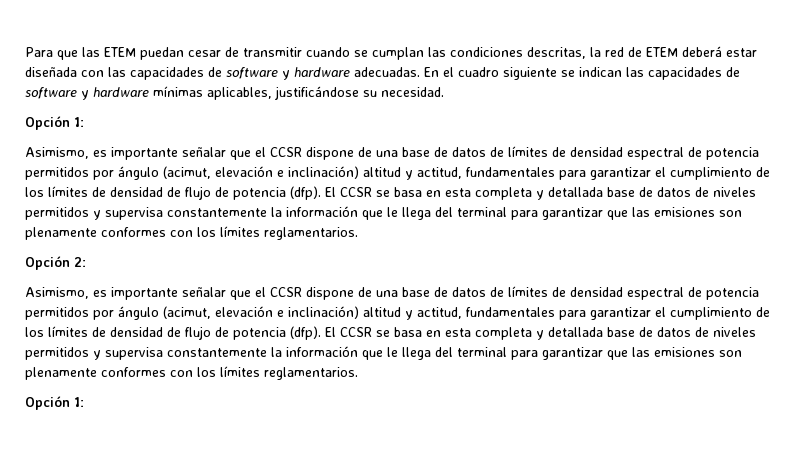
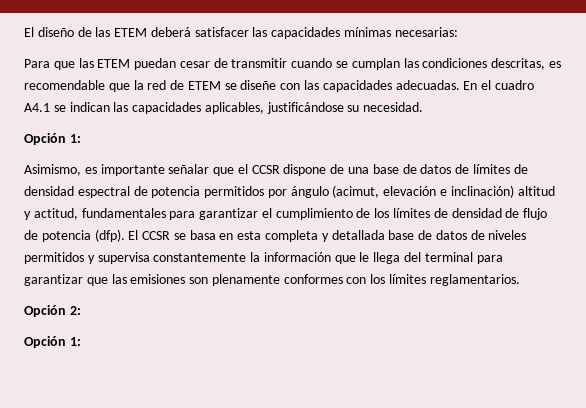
+ El diseño de las ETEM deberá satisfacer las capacidades mínimas necesarias:
- Para que las ETEM puedan cesar de transmitir cuando se cumplan las condiciones descritas, la red de ETEM deberá estar diseñada con las capacidades de software y hardware adecuadas.
+ Para que las ETEM puedan cesar de transmitir cuando se cumplan las condiciones descritas, es recomendable que la red de ETEM se diseñe con las capacidades adecuadas.
- En el cuadro siguiente se indican las capacidades de software y hardware mínimas aplicables, justificándose su necesidad.
+ En el cuadro A4.1 se indican las capacidades aplicables, justificándose su necesidad.
  Opción 2:
- Asimismo, es importante señalar que el CCSR dispone de una base de datos de límites de densidad espectral de potencia permitidos por ángulo (acimut, elevación e inclinación) altitud y actitud, fundamentales para garantizar el cumplimiento de los límites de densidad de flujo de potencia (dfp). El CCSR se basa en esta completa y detallada base de datos de niveles permitidos y supervisa constantemente la información que le llega del terminal para garantizar que las emisiones son plenamente conformes con los límites reglamentarios.

